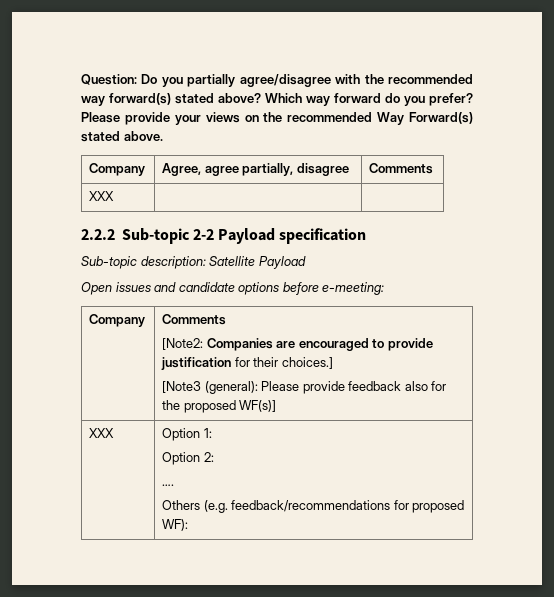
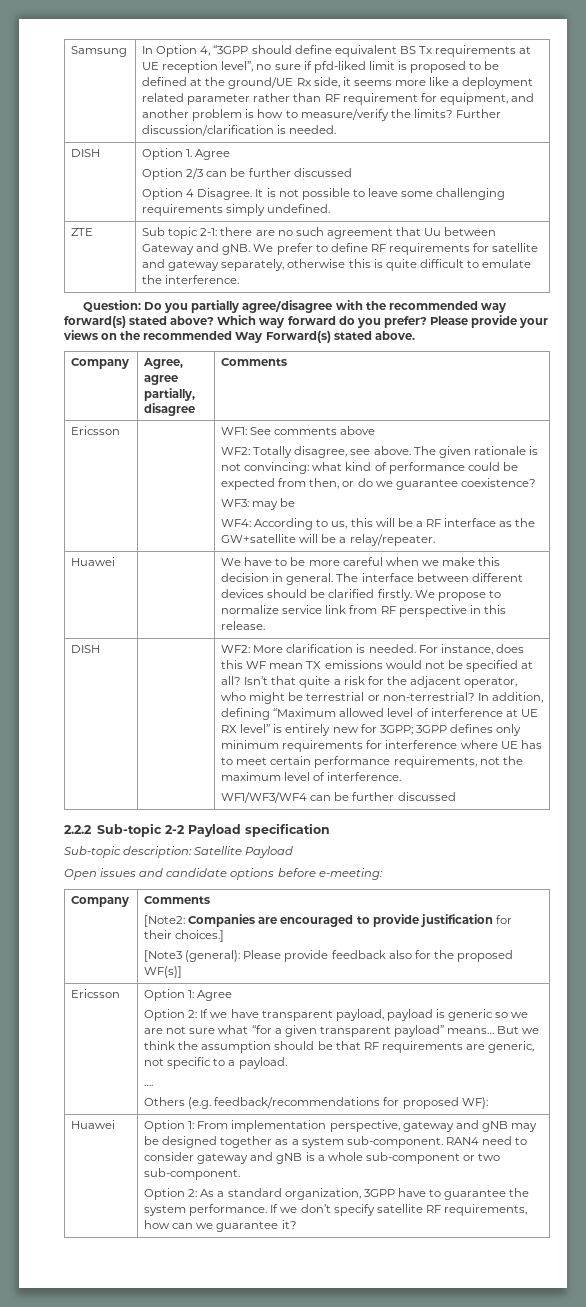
+ Samsung | In Option 4, “3GPP should define equivalent BS Tx requirements at UE reception level”, no sure if pfd-liked limit is proposed to be defined at the ground/UE Rx side, it seems more like a deployment related parameter rather than RF requirement for equipment, and another problem is how to measure/verify the limits? Further discussion/clarification is needed.
+ DISH | Option 1. Agree
+ Option 2/3 can be further discussed
+ Option 4 Disagree. It is not possible to leave some challenging requirements simply undefined.
+ ZTE | Sub topic 2-1: there are no such agreement that Uu between Gateway and gNB. We prefer to define RF requirements for satellite and gateway separately, otherwise this is quite difficult to emulate the interference.
  Company | Agree, agree partially, disagree | Comments
- XXX
+ Ericsson | | WF1: See comments above
+ WF2: Totally disagree, see above. The given rationale is not convincing: what kind of performance could be expected from then, or do we guarantee coexistence?
+ WF3: may be
+ WF4: According to us, this will be a RF interface as the GW+satellite will be a relay/repeater.
+ Huawei | | We have to be more careful when we make this decision in general. The interface between different devices should be clarified firstly. We propose to normalize service link from RF perspective in this release.
+ DISH | | WF2: More clarification is needed. For instance, does this WF mean TX emissions would not be specified at all? Isn’t that quite a risk for the adjacent operator, who might be terrestrial or non-terrestrial? In addition, defining “Maximum allowed level of interference at UE RX level” is entirely new for 3GPP; 3GPP defines only minimum requirements for interference where UE has to meet certain performance requirements, not the maximum level of interference.
+ WF1/WF3/WF4 can be further discussed
- XXX | Option 1:
- Option 2:
+ Ericsson | Option 1: Agree
+ Option 2: If we have transparent payload, payload is generic so we are not sure what “for a given transparent payload” means… But we think the assumption should be that RF requirements are generic, not specific to a payload.
+ Huawei | Option 1: From implementation perspective, gateway and gNB may be designed together as a system sub-component. RAN4 need to consider gateway and gNB is a whole sub-component or two sub-component.
+ Option 2: As a standard organization, 3GPP have to guarantee the system performance. If we don’t specify satellite RF requirements, how can we guarantee it?

